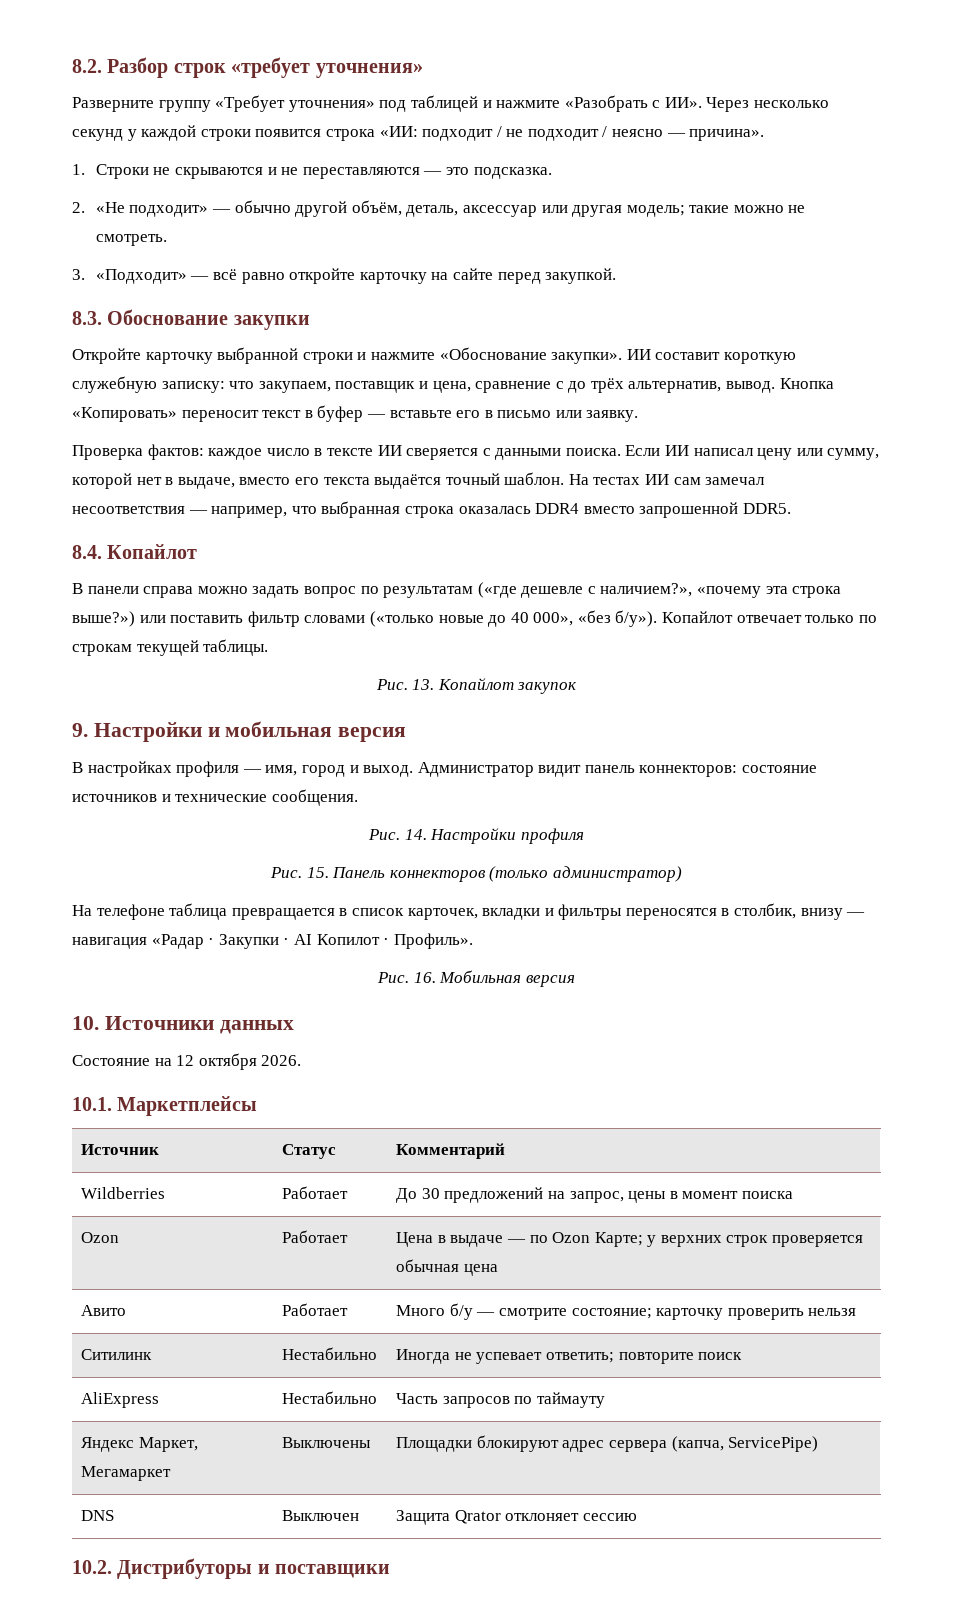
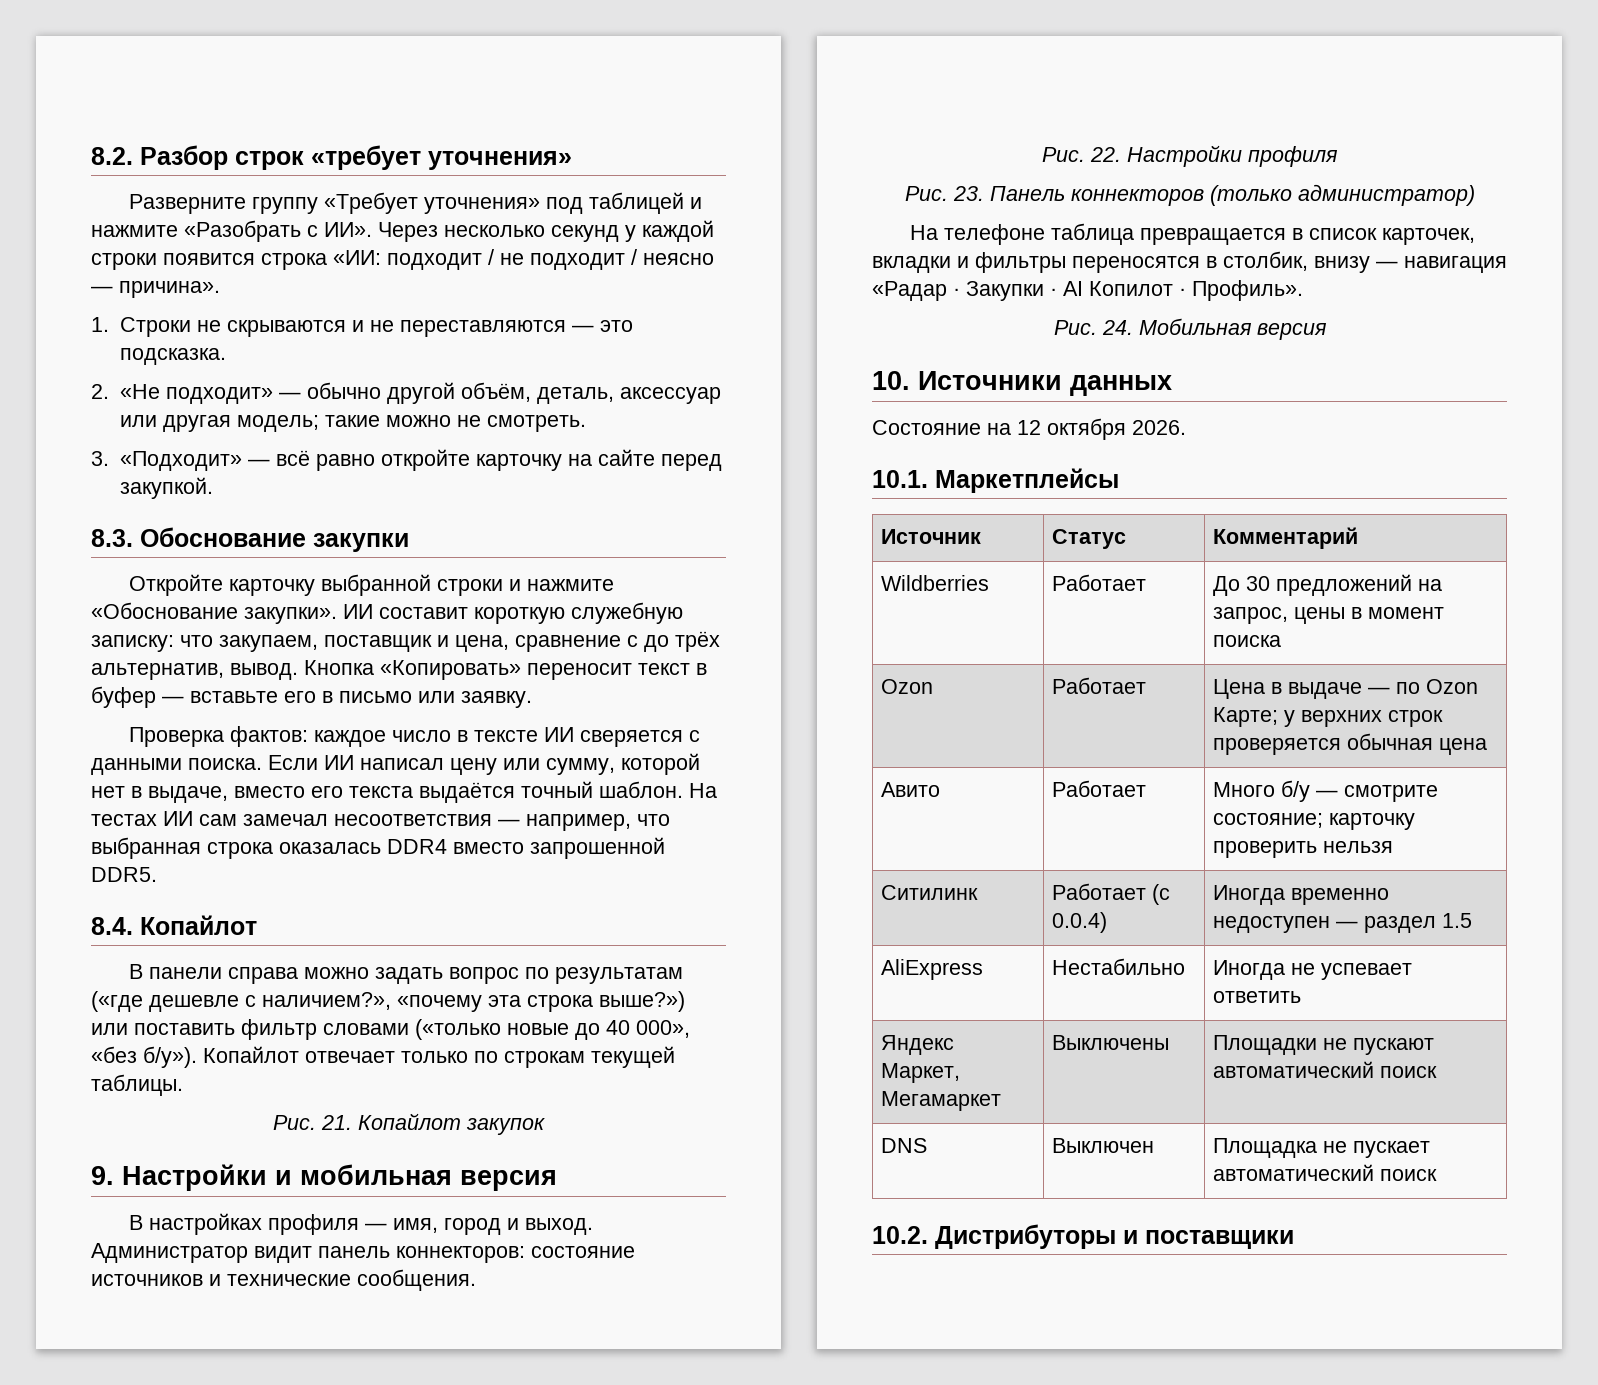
- Рис. 13. Копайлот закупок
+ Рис. 21. Копайлот закупок
- Рис. 14. Настройки профиля
+ Рис. 22. Настройки профиля
- Рис. 15. Панель коннекторов (только администратор)
+ Рис. 23. Панель коннекторов (только администратор)
- Рис. 16. Мобильная версия
+ Рис. 24. Мобильная версия
- Ситилинк | Нестабильно | Иногда не успевает ответить; повторите поиск
- AliExpress | Нестабильно | Часть запросов по таймауту
+ Ситилинк | Работает (с 0.0.4) | Иногда временно недоступен — раздел 1.5
+ AliExpress | Нестабильно | Иногда не успевает ответить
- Яндекс Маркет, Мегамаркет | Выключены | Площадки блокируют адрес сервера (капча, ServicePipe)
- DNS | Выключен | Защита Qrator отклоняет сессию
+ Яндекс Маркет, Мегамаркет | Выключены | Площадки не пускают автоматический поиск
+ DNS | Выключен | Площадка не пускает автоматический поиск

